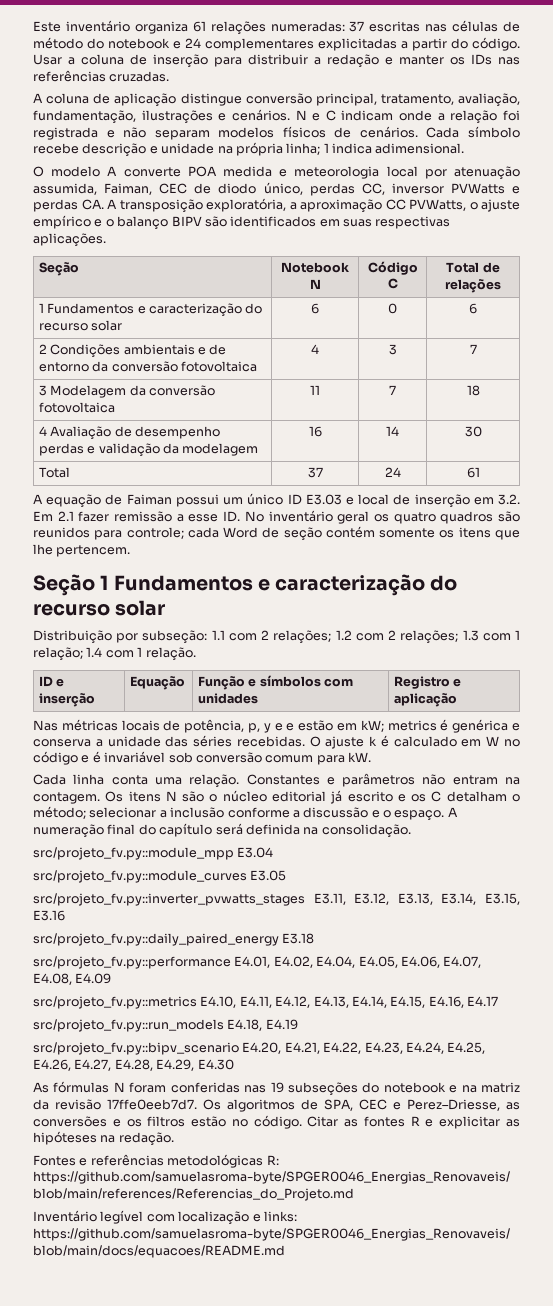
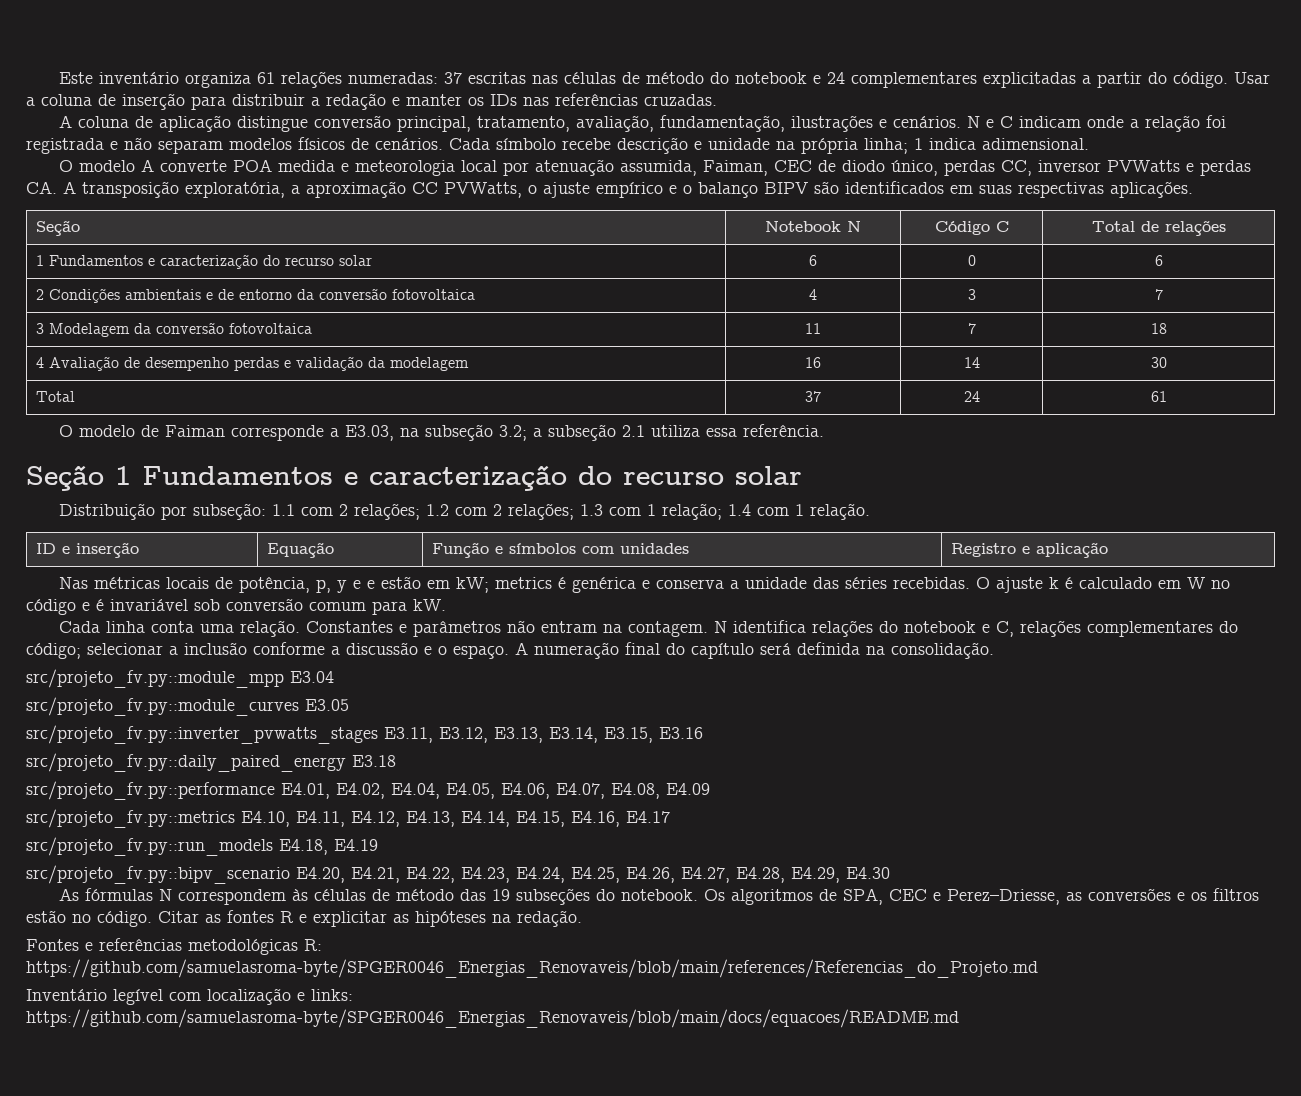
- A equação de Faiman possui um único ID E3.03 e local de inserção em 3.2. Em 2.1 fazer remissão a esse ID. No inventário geral os quatro quadros são reunidos para controle; cada Word de seção contém somente os itens que lhe pertencem.
+ O modelo de Faiman corresponde a E3.03, na subseção 3.2; a subseção 2.1 utiliza essa referência.
- Os itens N são o núcleo editorial já escrito e os C detalham o método; selecionar a inclusão conforme a discussão e o espaço.
+ N identifica relações do notebook e C, relações complementares do código; selecionar a inclusão conforme a discussão e o espaço.
- As fórmulas N foram conferidas nas 19 subseções do notebook e na matriz da revisão 17ffe0eeb7d7.
+ As fórmulas N correspondem às células de método das 19 subseções do notebook.

